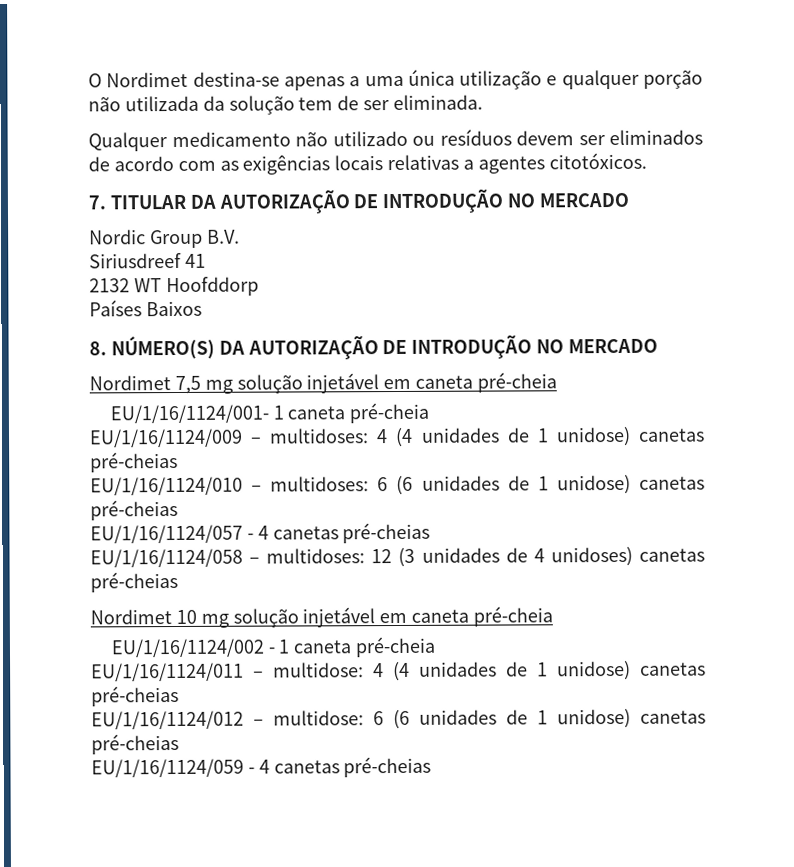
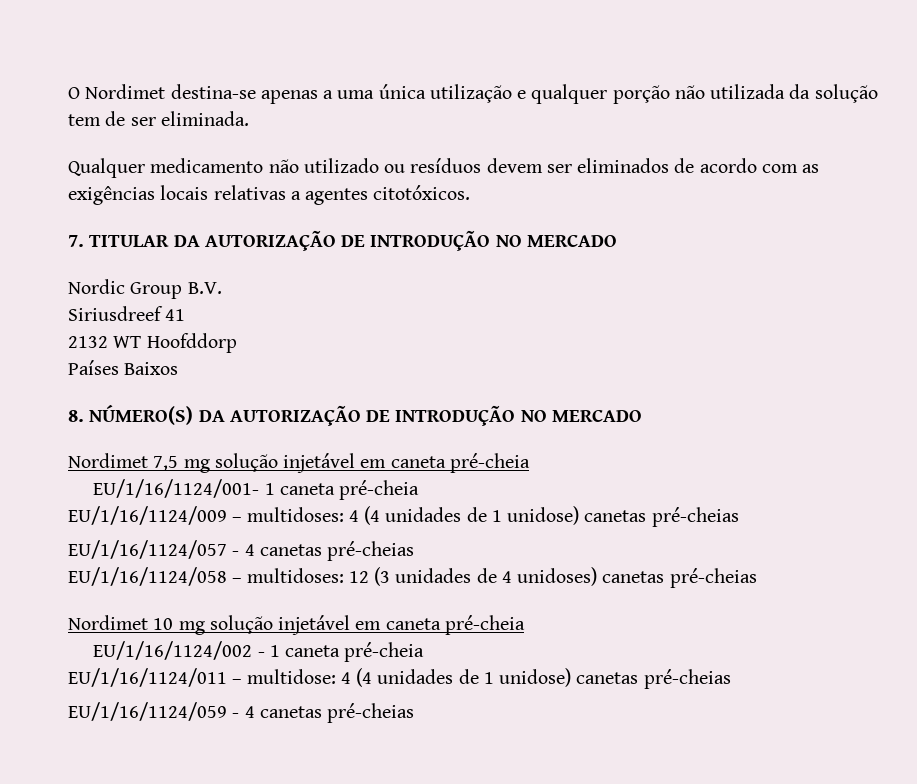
- EU/1/16/1124/010 – multidoses: 6 (6 unidades de 1 unidose) canetas pré-cheias
- EU/1/16/1124/012 – multidose: 6 (6 unidades de 1 unidose) canetas pré-cheias

